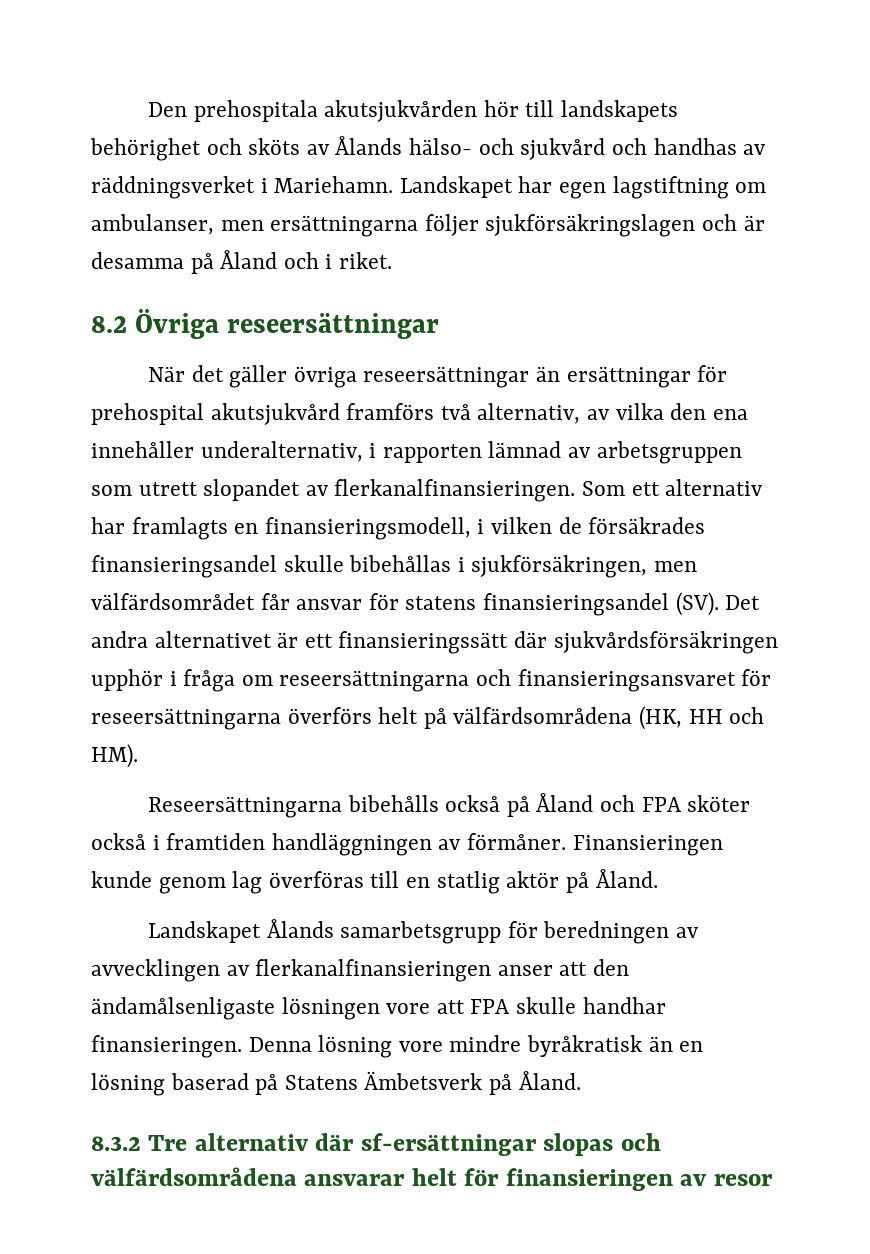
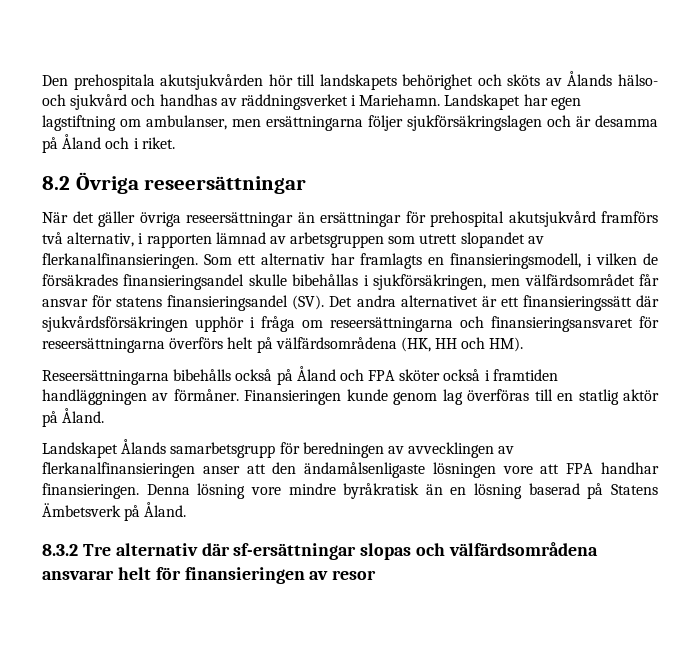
- När det gäller övriga reseersättningar än ersättningar för prehospital akutsjukvård framförs två alternativ, av vilka den ena innehåller underalternativ, i rapporten lämnad av arbetsgruppen som utrett slopandet av flerkanalfinansieringen.
+ När det gäller övriga reseersättningar än ersättningar för prehospital akutsjukvård framförs två alternativ, i rapporten lämnad av arbetsgruppen som utrett slopandet av flerkanalfinansieringen.
- Landskapet Ålands samarbetsgrupp för beredningen av avvecklingen av flerkanalfinansieringen anser att den ändamålsenligaste lösningen vore att FPA skulle handhar finansieringen.
+ Landskapet Ålands samarbetsgrupp för beredningen av avvecklingen av flerkanalfinansieringen anser att den ändamålsenligaste lösningen vore att FPA handhar finansieringen.

